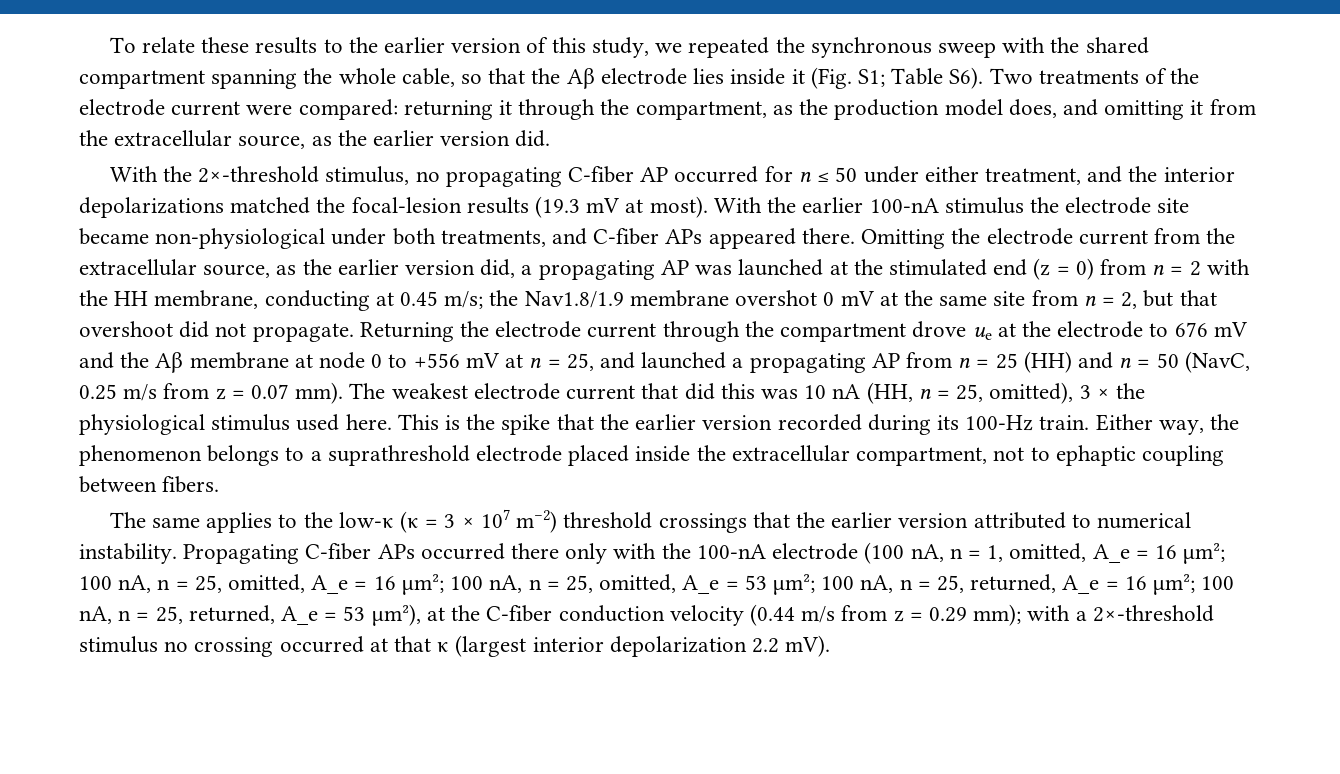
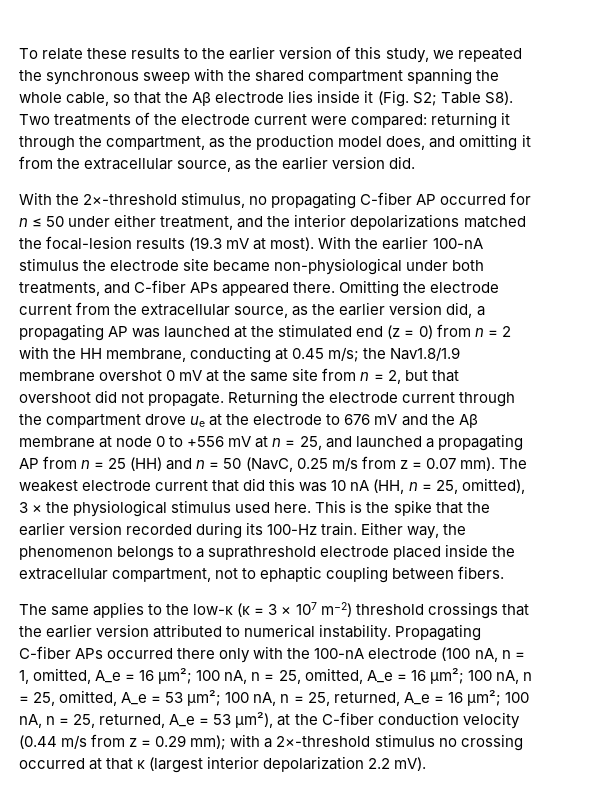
- To relate these results to the earlier version of this study, we repeated the synchronous sweep with the shared compartment spanning the whole cable, so that the Aβ electrode lies inside it (Fig. S1; Table S6). Two treatments of the electrode current were compared:
+ To relate these results to the earlier version of this study, we repeated the synchronous sweep with the shared compartment spanning the whole cable, so that the Aβ electrode lies inside it (Fig. S2; Table S8). Two treatments of the electrode current were compared:

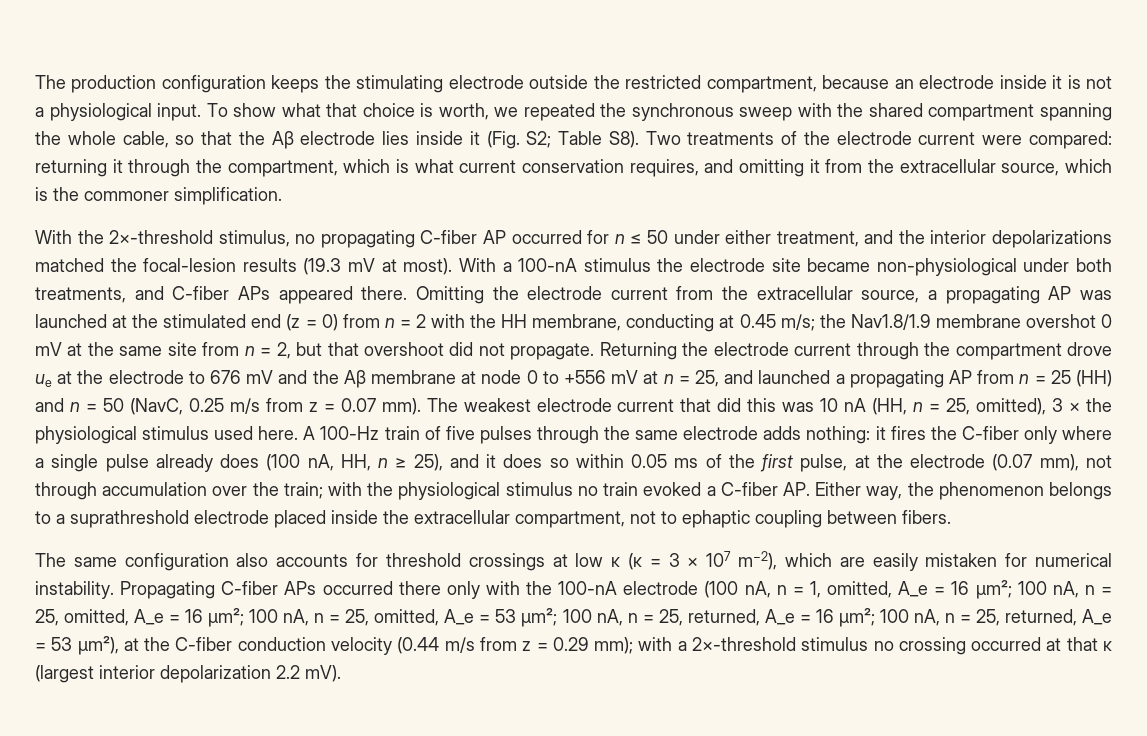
- To relate these results to the earlier version of this study, we repeated the synchronous sweep with the shared compartment spanning the whole cable, so that the Aβ electrode lies inside it (Fig. S2; Table S8). Two treatments of the electrode current were compared: returning it through the compartment, as the production model does, and omitting it from the extracellular source, as the earlier version did.
+ The production configuration keeps the stimulating electrode outside the restricted compartment, because an electrode inside it is not a physiological input. To show what that choice is worth, we repeated the synchronous sweep with the shared compartment spanning the whole cable, so that the Aβ electrode lies inside it (Fig. S2; Table S8). Two treatments of the electrode current were compared: returning it through the compartment, which is what current conservation requires, and omitting it from the extracellular source, which is the commoner simplification.
- With the earlier 100-nA stimulus the electrode site became non-physiological under both treatments, and C-fiber APs appeared there.
+ With a 100-nA stimulus the electrode site became non-physiological under both treatments, and C-fiber APs appeared there.
- Omitting the electrode current from the extracellular source, as the earlier version did, a propagating AP was launched at the stimulated end (z = 0) from n = 2 with the HH membrane, conducting at 0.45 m/s; the Nav1.8/1.9 membrane overshot 0 mV at the same site from n = 2, but that overshoot did not propagate.
+ Omitting the electrode current from the extracellular source, a propagating AP was launched at the stimulated end (z = 0) from n = 2 with the HH membrane, conducting at 0.45 m/s; the Nav1.8/1.9 membrane overshot 0 mV at the same site from n = 2, but that overshoot did not propagate.
- This is the spike that the earlier version recorded during its 100-Hz train. Either way, the phenomenon belongs to a suprathreshold electrode placed inside the extracellular compartment, not to ephaptic coupling between fibers.
+ A 100-Hz train of five pulses through the same electrode adds nothing: it fires the C-fiber only where a single pulse already does (100 nA, HH, n ≥ 25), and it does so within 0.05 ms of the first pulse, at the electrode (0.07 mm), not through accumulation over the train; with the physiological stimulus no train evoked a C-fiber AP. Either way, the phenomenon belongs to a suprathreshold electrode placed inside the extracellular compartment, not to ephaptic coupling between fibers.
- The same applies to the low-κ (κ = 3 × 107 m−2) threshold crossings that the earlier version attributed to numerical instability.
+ The same configuration also accounts for threshold crossings at low κ (κ = 3 × 107 m−2), which are easily mistaken for numerical instability.

